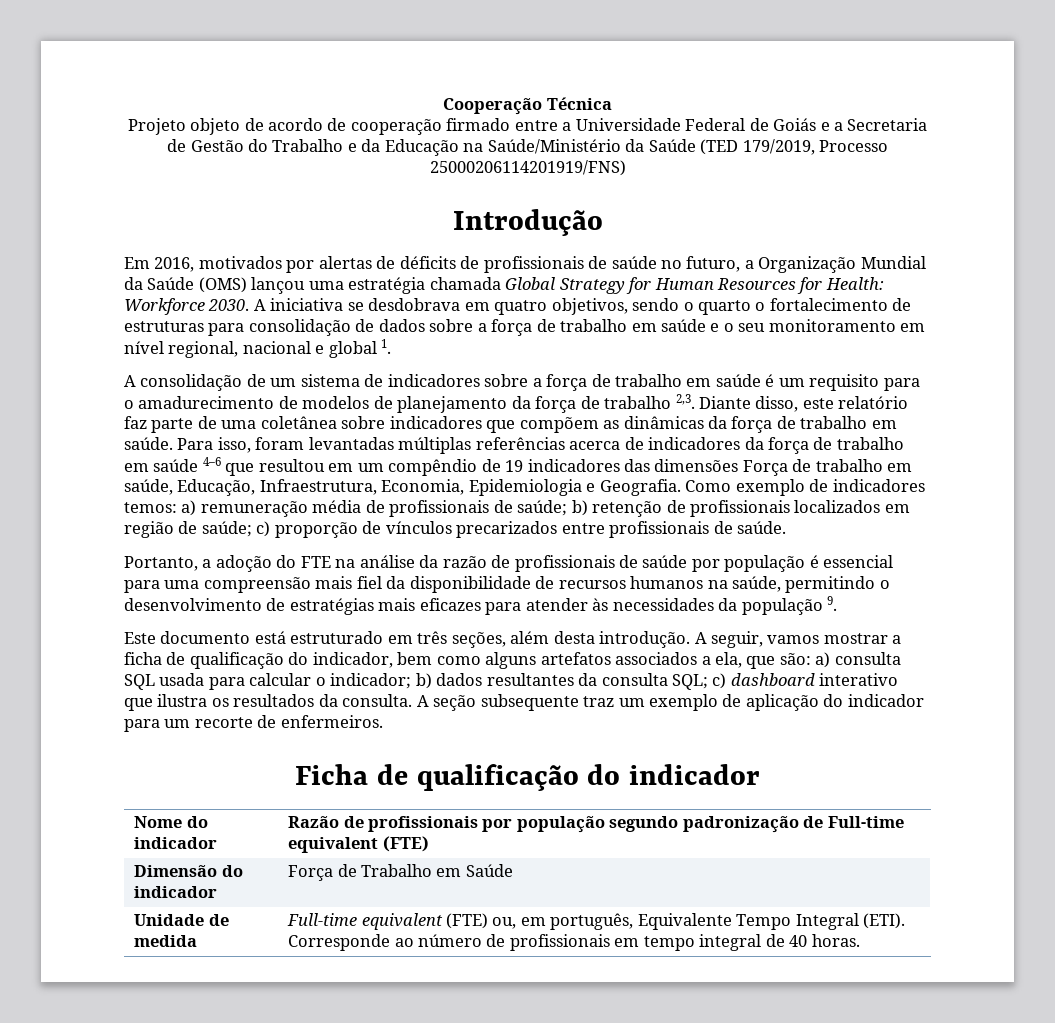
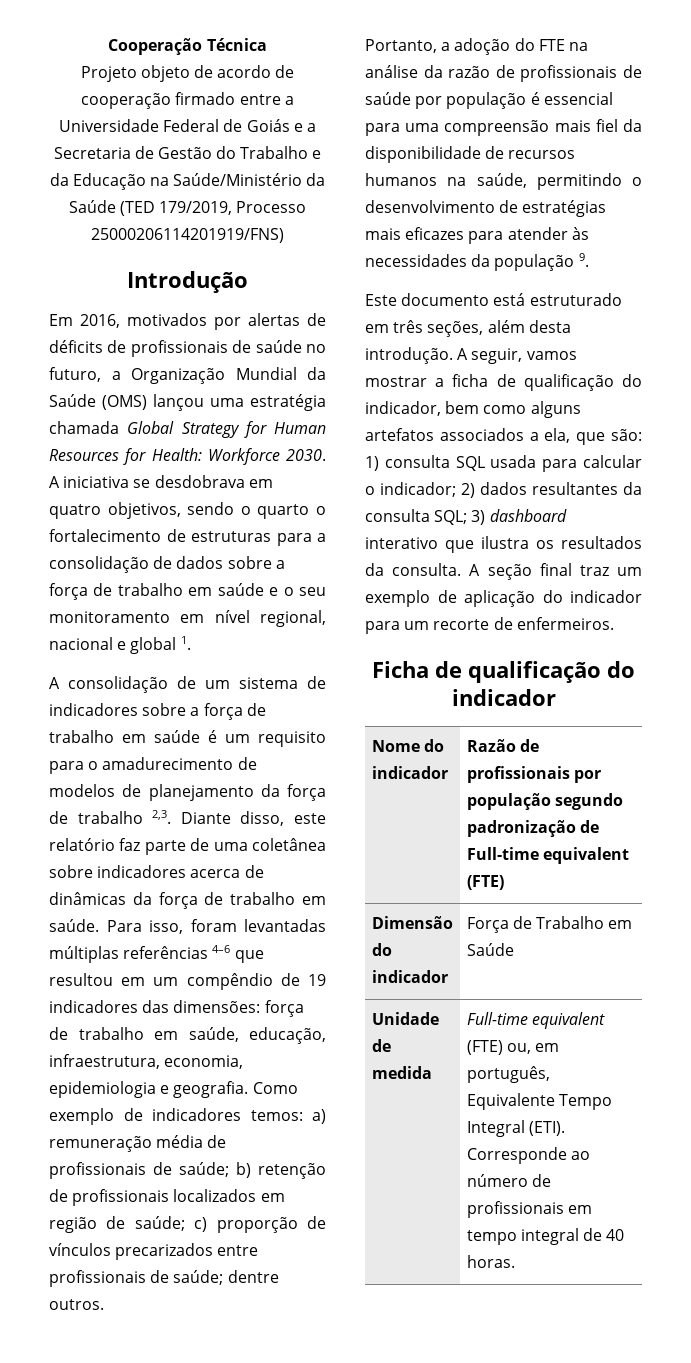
- A iniciativa se desdobrava em quatro objetivos, sendo o quarto o fortalecimento de estruturas para consolidação de dados sobre a força de trabalho em saúde e o seu monitoramento em nível regional, nacional e global 1.
+ A iniciativa se desdobrava em quatro objetivos, sendo o quarto o fortalecimento de estruturas para a consolidação de dados sobre a força de trabalho em saúde e o seu monitoramento em nível regional, nacional e global 1.
- Diante disso, este relatório faz parte de uma coletânea sobre indicadores que compõem as dinâmicas da força de trabalho em saúde.
+ Diante disso, este relatório faz parte de uma coletânea sobre indicadores acerca de dinâmicas da força de trabalho em saúde.
- Para isso, foram levantadas múltiplas referências acerca de indicadores da força de trabalho em saúde 4–6 que resultou em um compêndio de 19 indicadores das dimensões Força de trabalho em saúde, Educação, Infraestrutura, Economia, Epidemiologia e Geografia.
+ Para isso, foram levantadas múltiplas referências 4–6 que resultou em um compêndio de 19 indicadores das dimensões: força de trabalho em saúde, educação, infraestrutura, economia, epidemiologia e geografia.
- Como exemplo de indicadores temos: a) remuneração média de profissionais de saúde; b) retenção de profissionais localizados em região de saúde; c) proporção de vínculos precarizados entre profissionais de saúde.
+ Como exemplo de indicadores temos: a) remuneração média de profissionais de saúde; b) retenção de profissionais localizados em região de saúde; c) proporção de vínculos precarizados entre profissionais de saúde; dentre outros.
- A seguir, vamos mostrar a ficha de qualificação do indicador, bem como alguns artefatos associados a ela, que são: a) consulta SQL usada para calcular o indicador; b) dados resultantes da consulta SQL; c) dashboard interativo que ilustra os resultados da consulta.
+ A seguir, vamos mostrar a ficha de qualificação do indicador, bem como alguns artefatos associados a ela, que são: 1) consulta SQL usada para calcular o indicador; 2) dados resultantes da consulta SQL; 3) dashboard interativo que ilustra os resultados da consulta.
- A seção subsequente traz um exemplo de aplicação do indicador para um recorte de enfermeiros.
+ A seção final traz um exemplo de aplicação do indicador para um recorte de enfermeiros.

